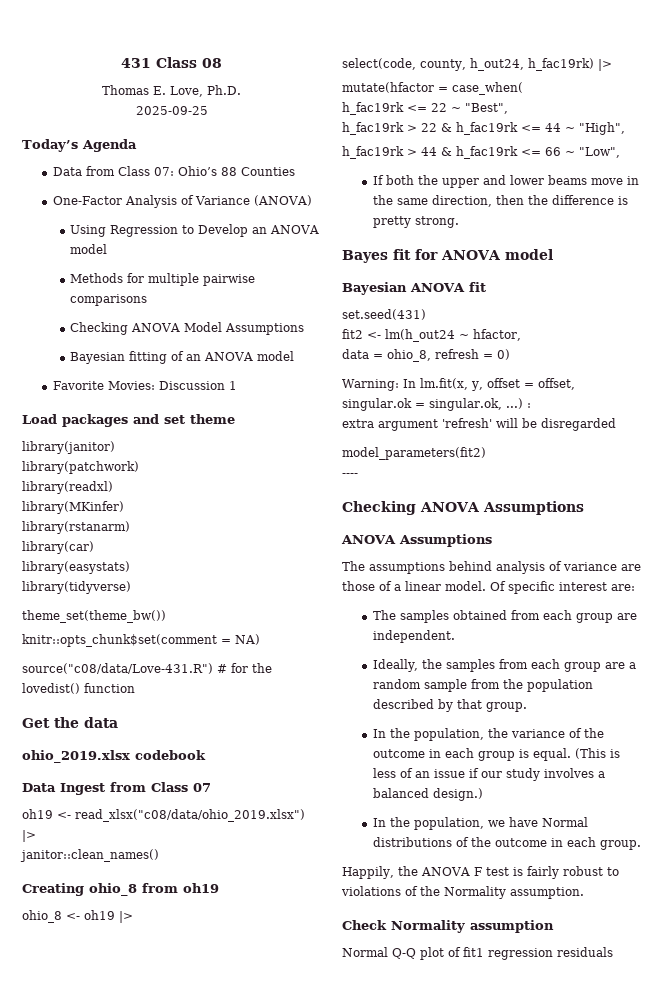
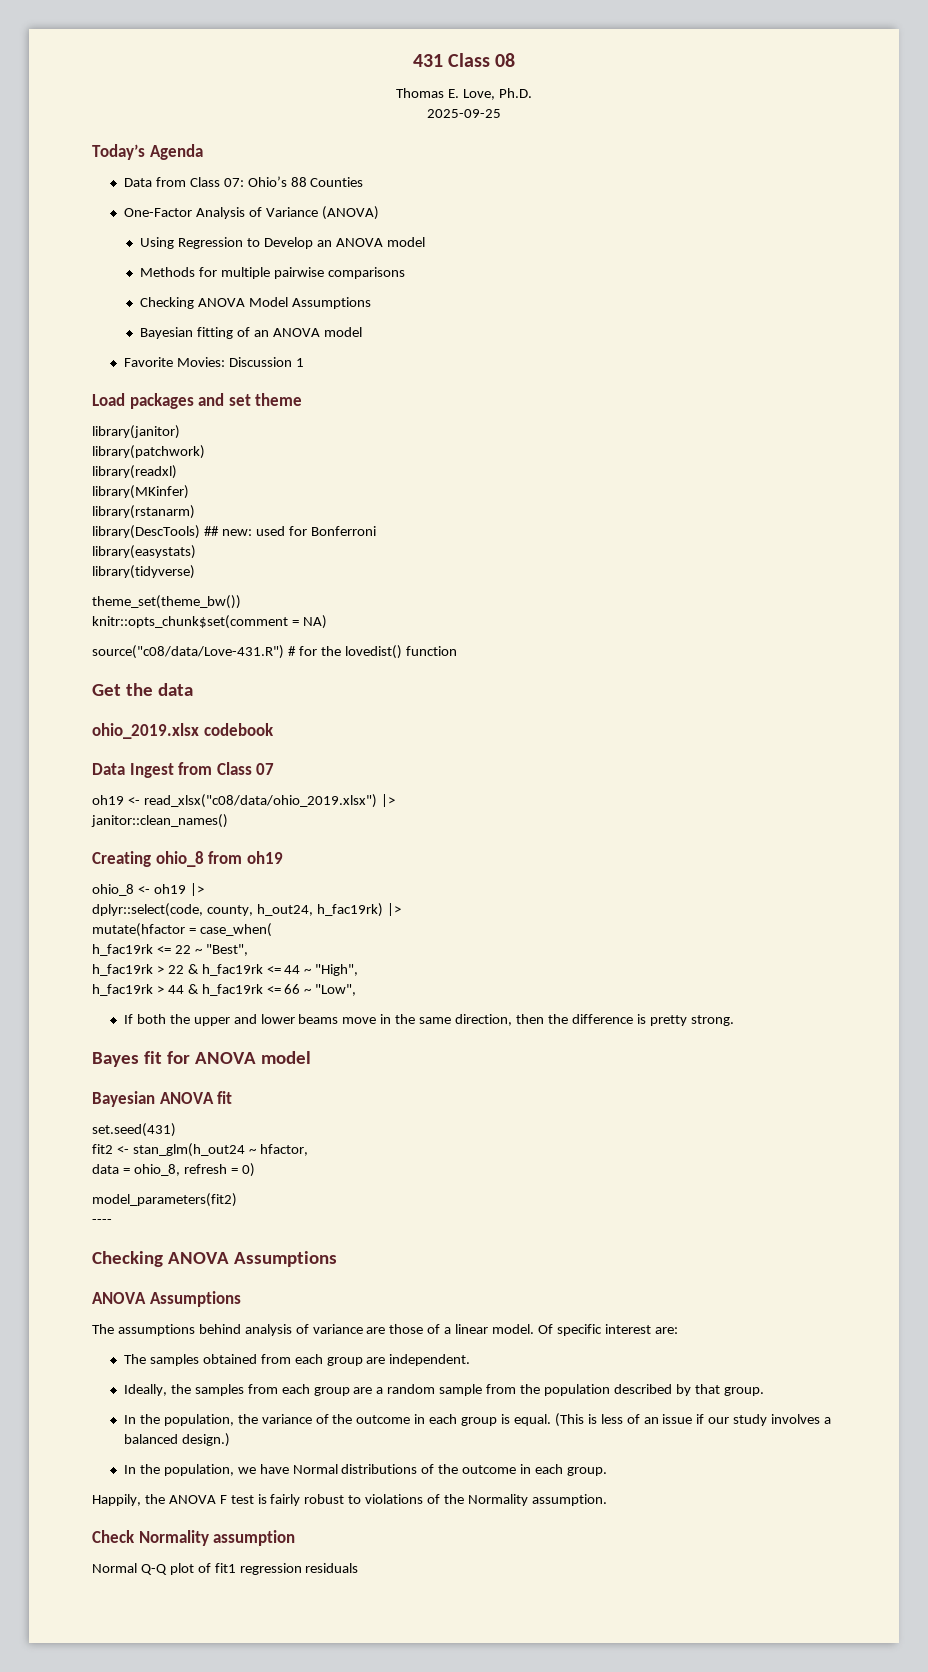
- library(car)
+ library(DescTools) ## new: used for Bonferroni
- select(code, county, h_out24, h_fac19rk) |>
+ dplyr::select(code, county, h_out24, h_fac19rk) |>
- fit2 <- lm(h_out24 ~ hfactor,
+ fit2 <- stan_glm(h_out24 ~ hfactor,
- Warning: In lm.fit(x, y, offset = offset, singular.ok = singular.ok, ...) :
- extra argument 'refresh' will be disregarded

